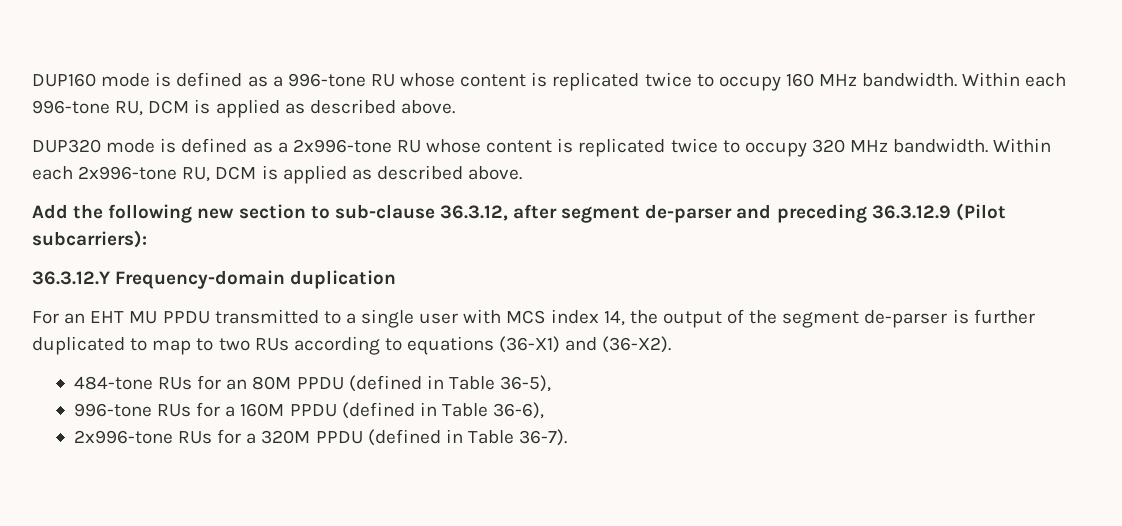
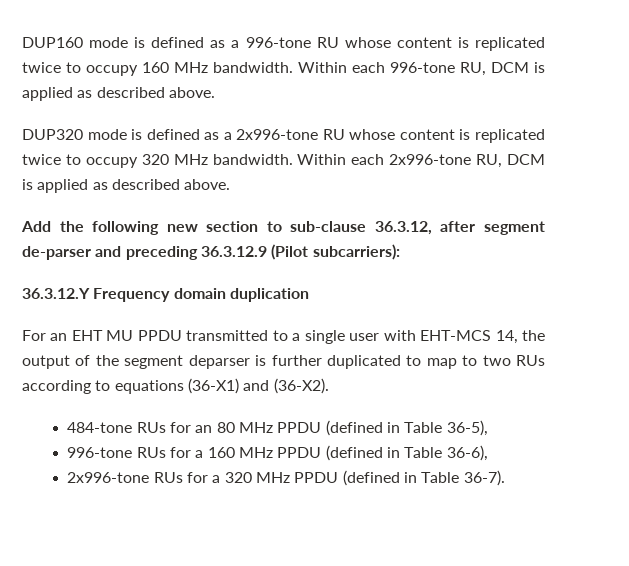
- 36.3.12.Y Frequency-domain duplication
+ 36.3.12.Y Frequency domain duplication
- For an EHT MU PPDU transmitted to a single user with MCS index 14, the output of the segment de-parser is further duplicated to map to two RUs according to equations (36-X1) and (36-X2).
+ For an EHT MU PPDU transmitted to a single user with EHT-MCS 14, the output of the segment deparser is further duplicated to map to two RUs according to equations (36-X1) and (36-X2).
- 484-tone RUs for an 80M PPDU (defined in Table 36-5),
+ 484-tone RUs for an 80 MHz PPDU (defined in Table 36-5),
- 996-tone RUs for a 160M PPDU (defined in Table 36-6),
+ 996-tone RUs for a 160 MHz PPDU (defined in Table 36-6),
- 2x996-tone RUs for a 320M PPDU (defined in Table 36-7).
+ 2x996-tone RUs for a 320 MHz PPDU (defined in Table 36-7).

